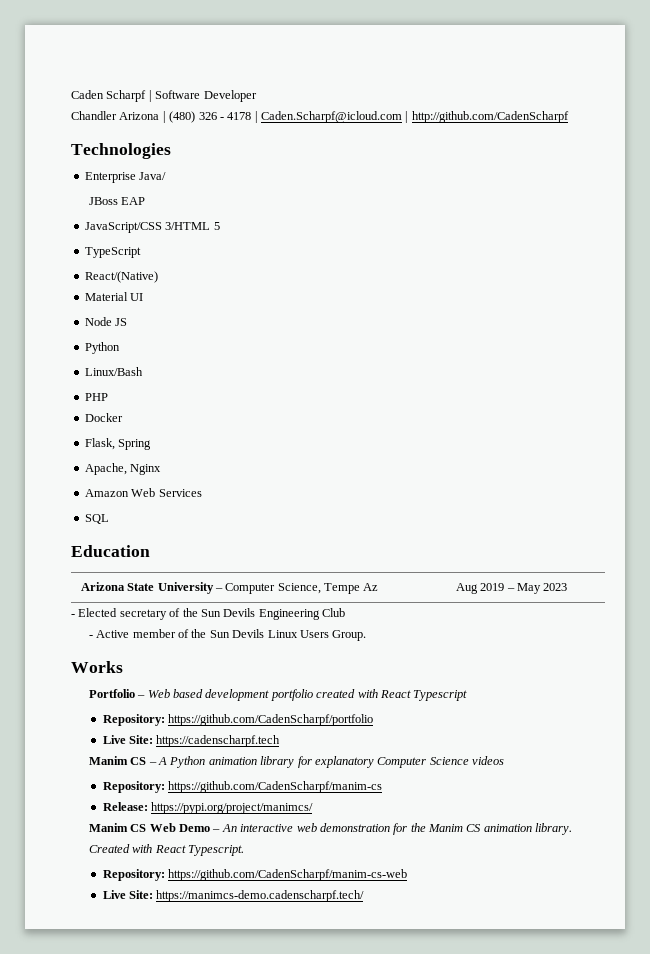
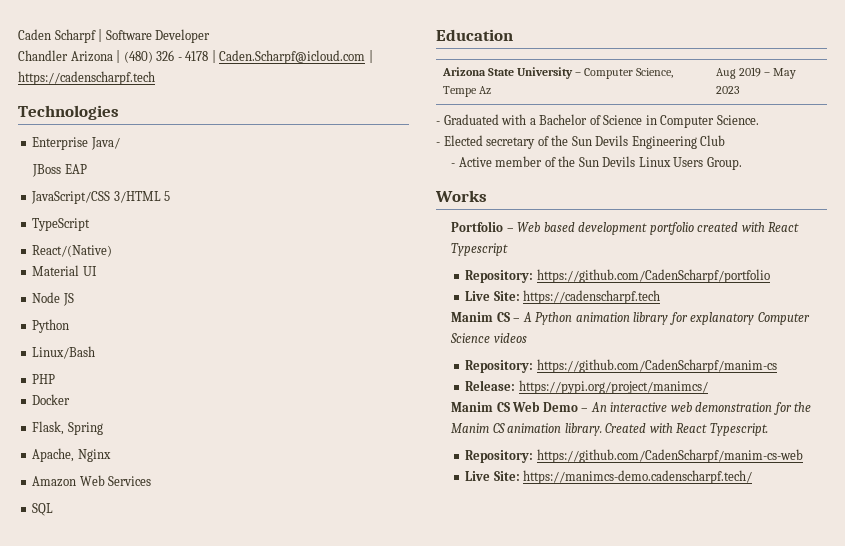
- Chandler Arizona | (480) 326 - 4178 | Caden.Scharpf@icloud.com | http://github.com/CadenScharpf
+ Chandler Arizona | (480) 326 - 4178 | Caden.Scharpf@icloud.com | https://cadenscharpf.tech
+ - Graduated with a Bachelor of Science in Computer Science.

